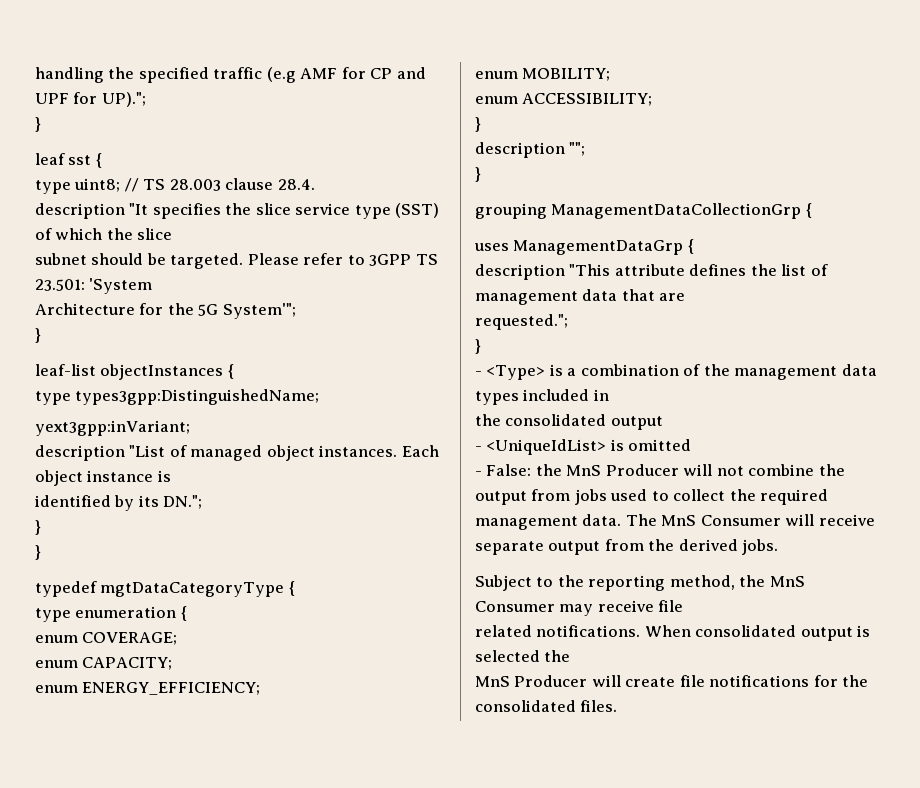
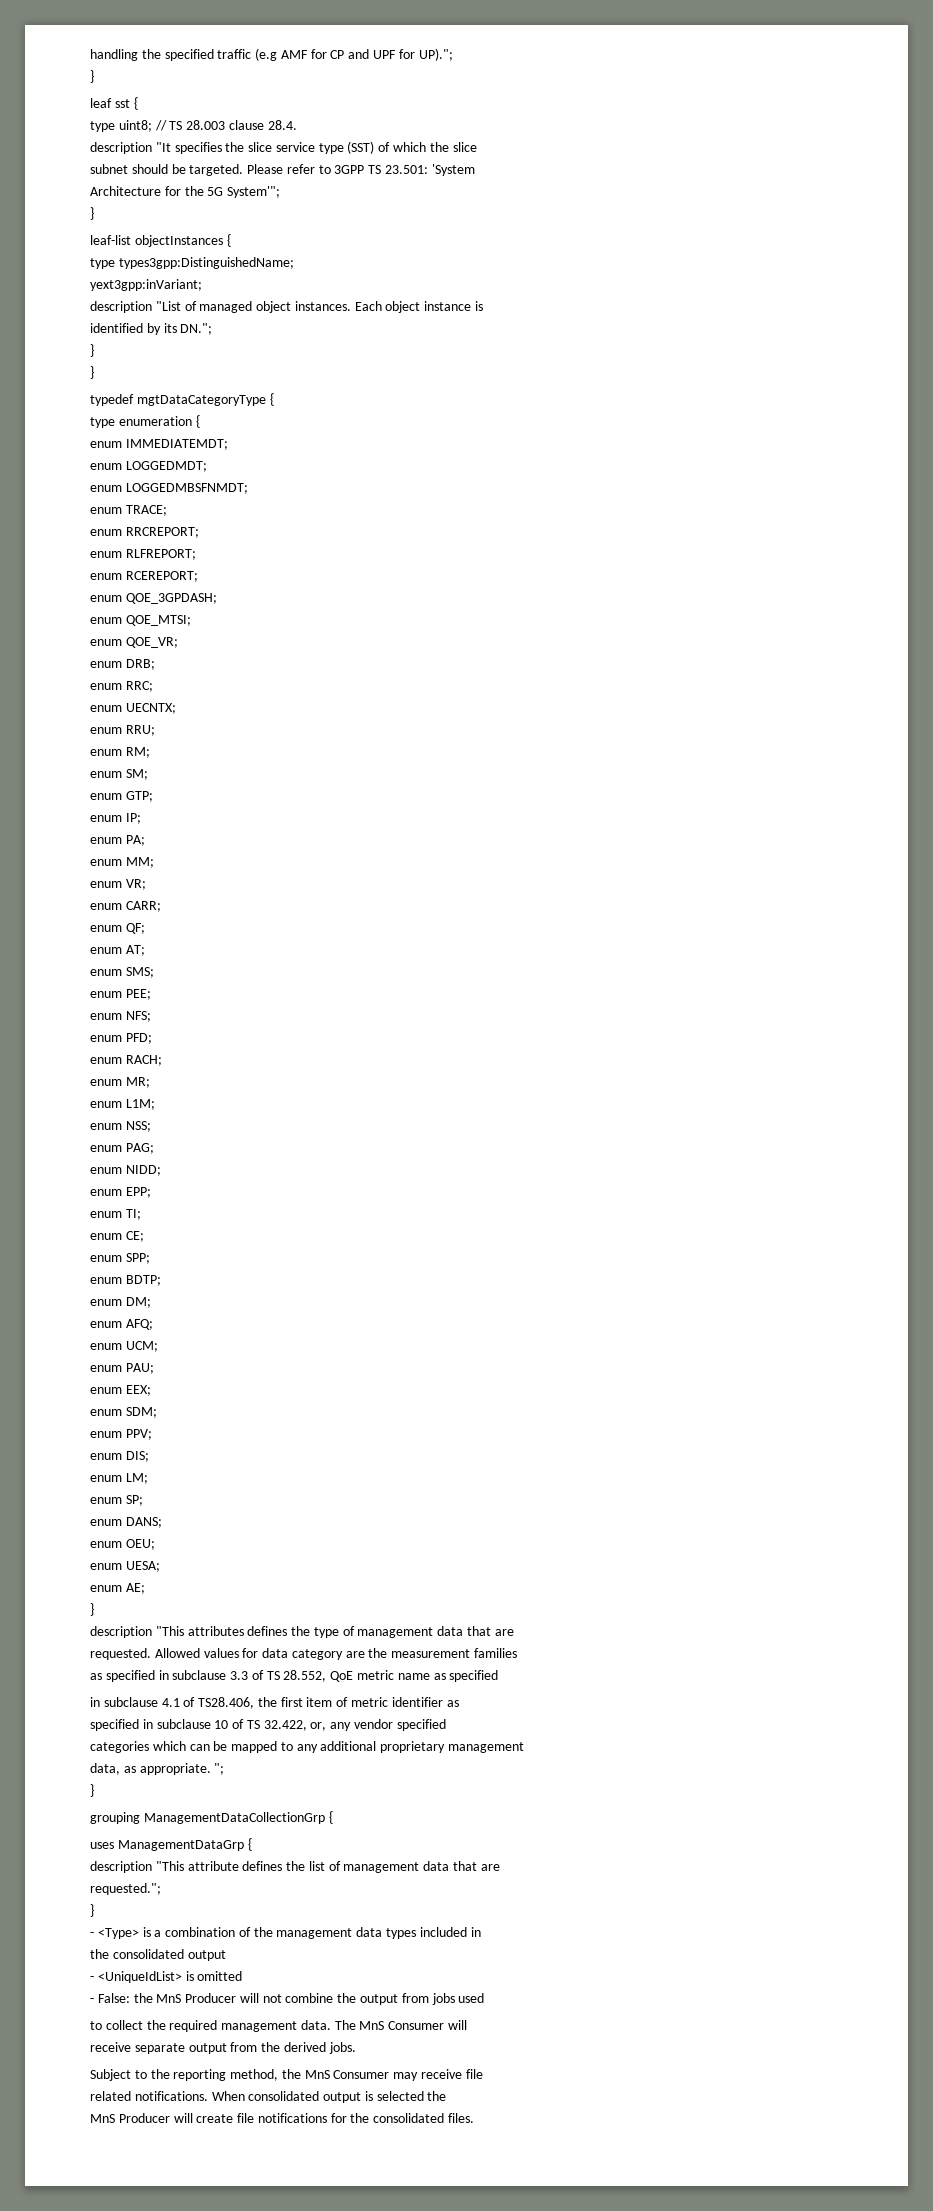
- enum COVERAGE;
- enum CAPACITY;
- enum ENERGY_EFFICIENCY;
- enum MOBILITY;
- enum ACCESSIBILITY;
+ enum IMMEDIATEMDT;
+ enum LOGGEDMDT;
+ enum LOGGEDMBSFNMDT;
+ enum TRACE;
+ enum RRCREPORT;
+ enum RLFREPORT;
+ enum RCEREPORT;
+ enum QOE_3GPDASH;
+ enum QOE_MTSI;
+ enum QOE_VR;
+ enum DRB;
+ enum RRC;
+ enum UECNTX;
+ enum RRU;
+ enum RM;
+ enum SM;
+ enum GTP;
+ enum IP;
+ enum PA;
+ enum MM;
+ enum VR;
+ enum CARR;
+ enum QF;
+ enum AT;
+ enum SMS;
+ enum PEE;
+ enum NFS;
+ enum PFD;
+ enum RACH;
+ enum MR;
+ enum L1M;
+ enum NSS;
+ enum PAG;
+ enum NIDD;
+ enum EPP;
+ enum TI;
+ enum CE;
+ enum SPP;
+ enum BDTP;
+ enum DM;
+ enum AFQ;
+ enum UCM;
+ enum PAU;
+ enum EEX;
+ enum SDM;
+ enum PPV;
+ enum DIS;
+ enum LM;
+ enum SP;
+ enum DANS;
+ enum OEU;
+ enum UESA;
+ enum AE;
  }
- description "";
+ description "This attributes defines the type of management data that are
+ requested. Allowed values for data category are the measurement families
+ as specified in subclause 3.3 of TS 28.552, QoE metric name as specified
+ in subclause 4.1 of TS28.406, the first item of metric identifier as
+ specified in subclause 10 of TS 32.422, or, any vendor specified
+ categories which can be mapped to any additional proprietary management
+ data, as appropriate. ";
- - False: the MnS Producer will not combine the output from jobs used to collect the required management data.
+ - False: the MnS Producer will not combine the output from jobs used
+ to collect the required management data.
- The MnS Consumer will receive separate output from the derived jobs.
+ The MnS Consumer will
+ receive separate output from the derived jobs.

